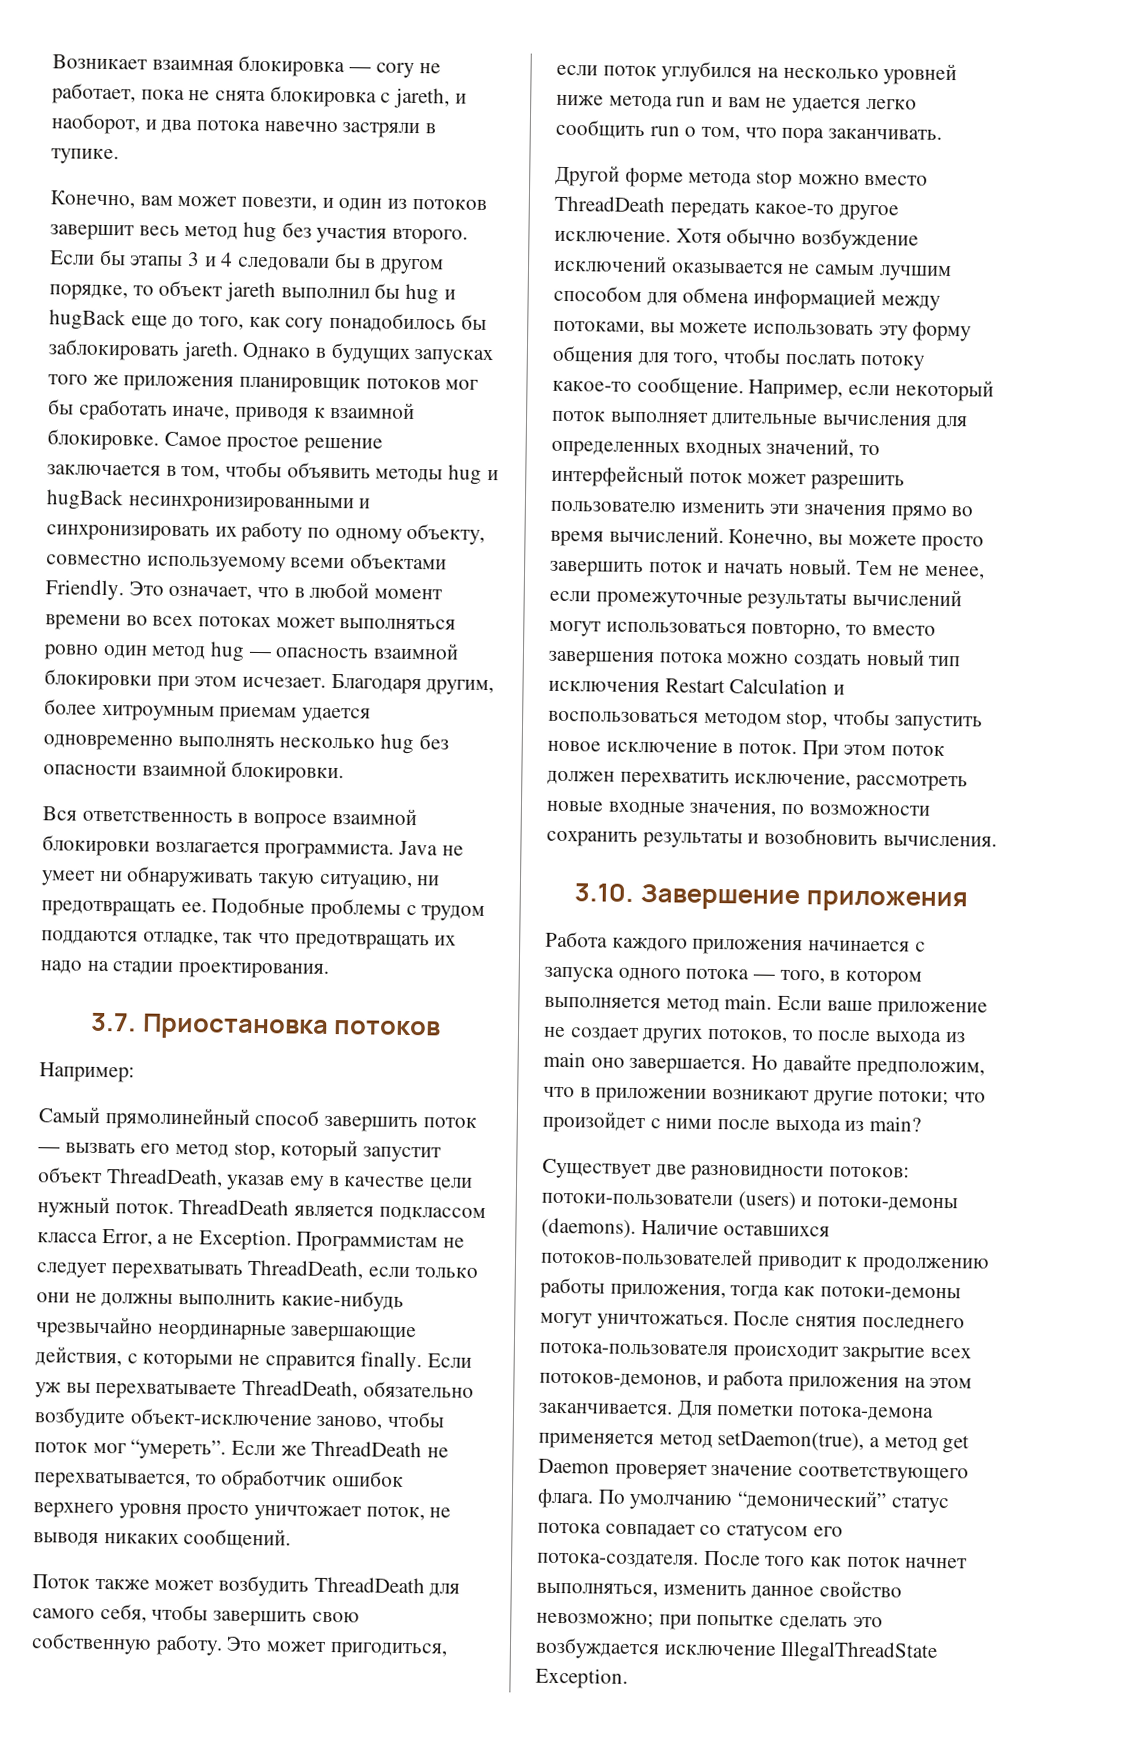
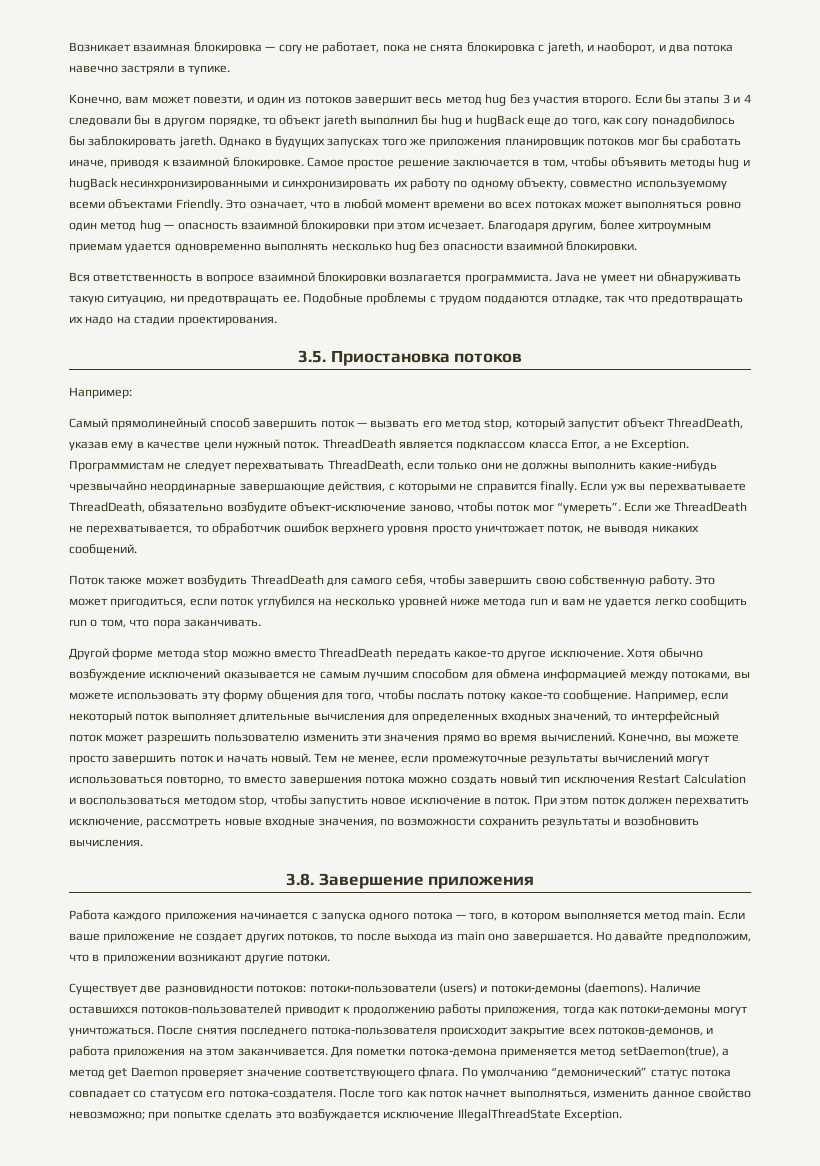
- 3.7. Приостановка потоков
+ 3.5. Приостановка потоков
- 3.10. Завершение приложения
+ 3.8. Завершение приложения
- Но давайте предположим, что в приложении возникают другие потоки; что произойдет с ними после выхода из main?
+ Но давайте предположим, что в приложении возникают другие потоки.

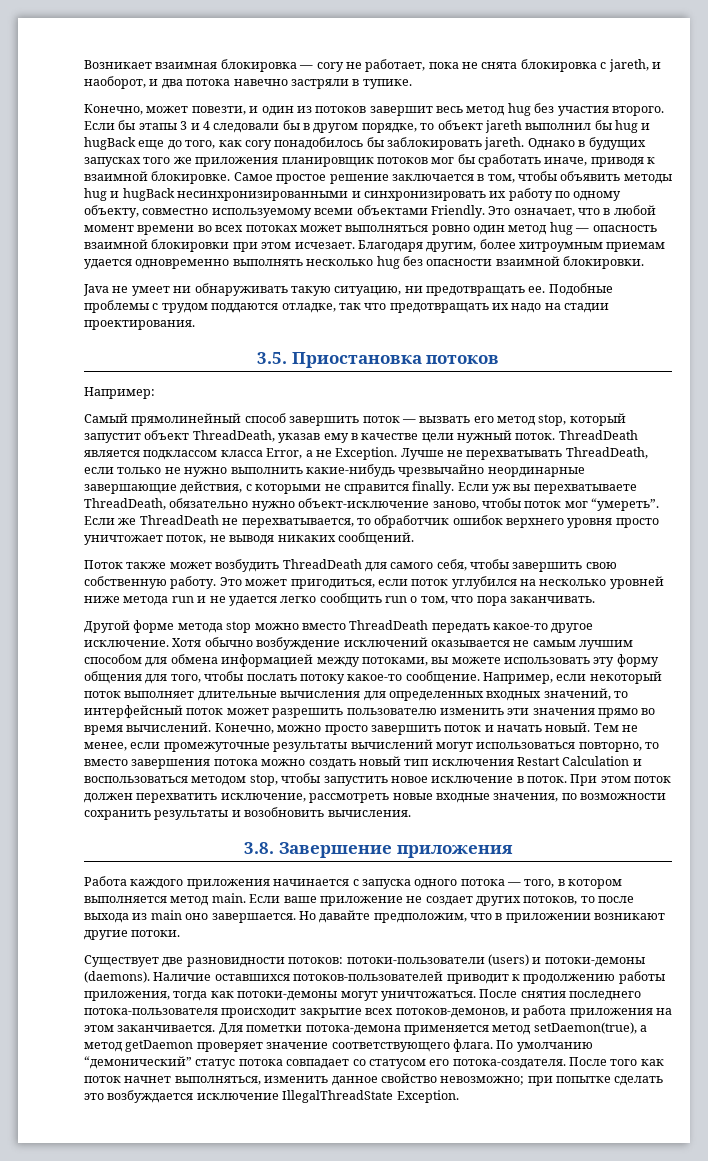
- Конечно, вам может повезти, и один из потоков завершит весь метод hug без участия второго.
+ Конечно, может повезти, и один из потоков завершит весь метод hug без участия второго.
- Вся ответственность в вопросе взаимной блокировки возлагается программиста.
- Программистам не следует перехватывать ThreadDeath, если только они не должны выполнить какие-нибудь чрезвычайно неординарные завершающие действия, с которыми не справится finally.
+ Лучше не перехватывать ThreadDeath, если только не нужно выполнить какие-нибудь чрезвычайно неординарные завершающие действия, с которыми не справится finally.
- Если уж вы перехватываете ThreadDeath, обязательно возбудите объект-исключение заново, чтобы поток мог “умереть”.
+ Если уж вы перехватываете ThreadDeath, обязательно нужно объект-исключение заново, чтобы поток мог “умереть”.
- Это может пригодиться, если поток углубился на несколько уровней ниже метода run и вам не удается легко сообщить run о том, что пора заканчивать.
+ Это может пригодиться, если поток углубился на несколько уровней ниже метода run и не удается легко сообщить run о том, что пора заканчивать.
- Конечно, вы можете просто завершить поток и начать новый.
+ Конечно, можно просто завершить поток и начать новый.
- Для пометки потока-демона применяется метод setDaemon(true), а метод get Daemon проверяет значение соответствующего флага.
+ Для пометки потока-демона применяется метод setDaemon(true), а метод getDaemon проверяет значение соответствующего флага.

